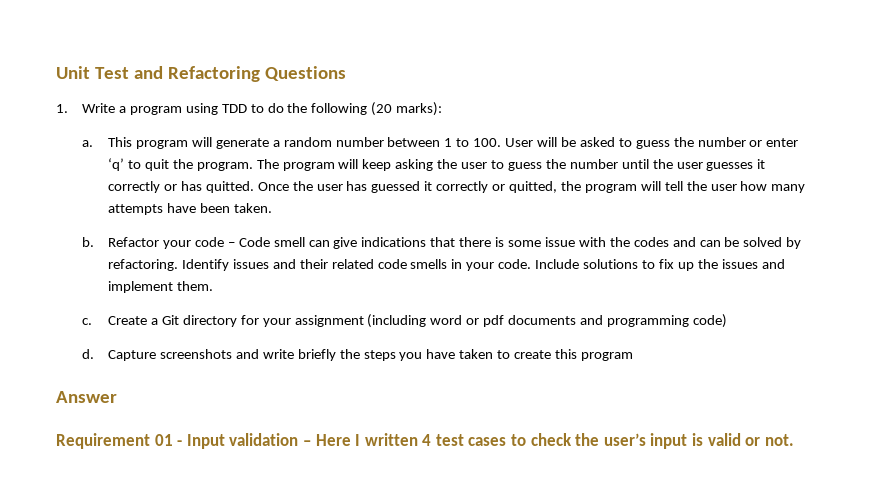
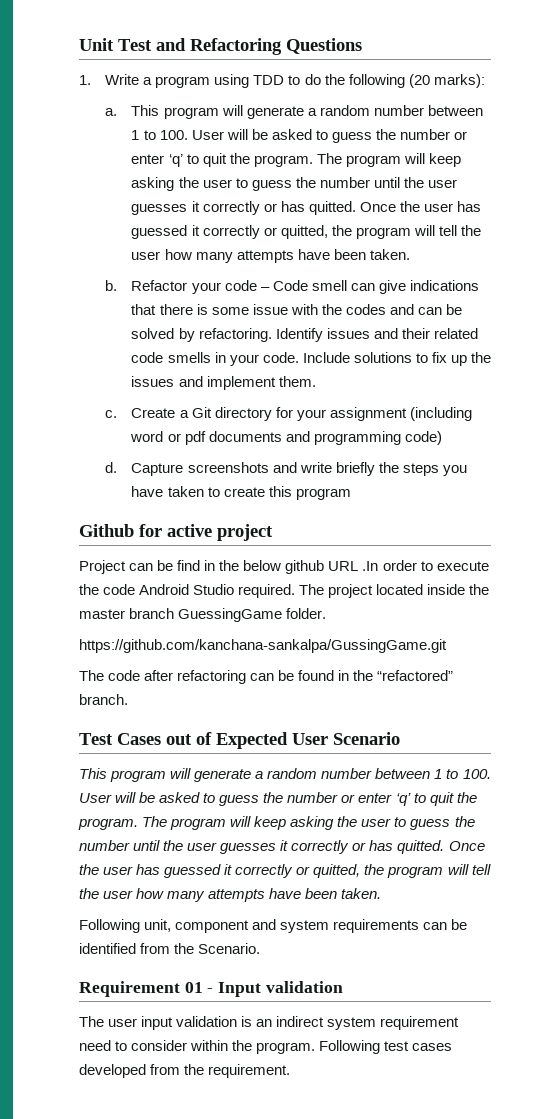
- Answer
+ Github for active project
+ Project can be find in the below github URL .In order to execute the code Android Studio required. The project located inside the master branch GuessingGame folder.
+ https://github.com/kanchana-sankalpa/GussingGame.git
+ The code after refactoring can be found in the “refactored” branch.
+ Test Cases out of Expected User Scenario
+ This program will generate a random number between 1 to 100. User will be asked to guess the number or enter ‘q’ to quit the program. The program will keep asking the user to guess the number until the user guesses it correctly or has quitted. Once the user has guessed it correctly or quitted, the program will tell the user how many attempts have been taken.
+ Following unit, component and system requirements can be identified from the Scenario.
- Requirement 01 - Input validation – Here I written 4 test cases to check the user’s input is valid or not.
+ Requirement 01 - Input validation
+ The user input validation is an indirect system requirement need to consider within the program. Following test cases developed from the requirement.

